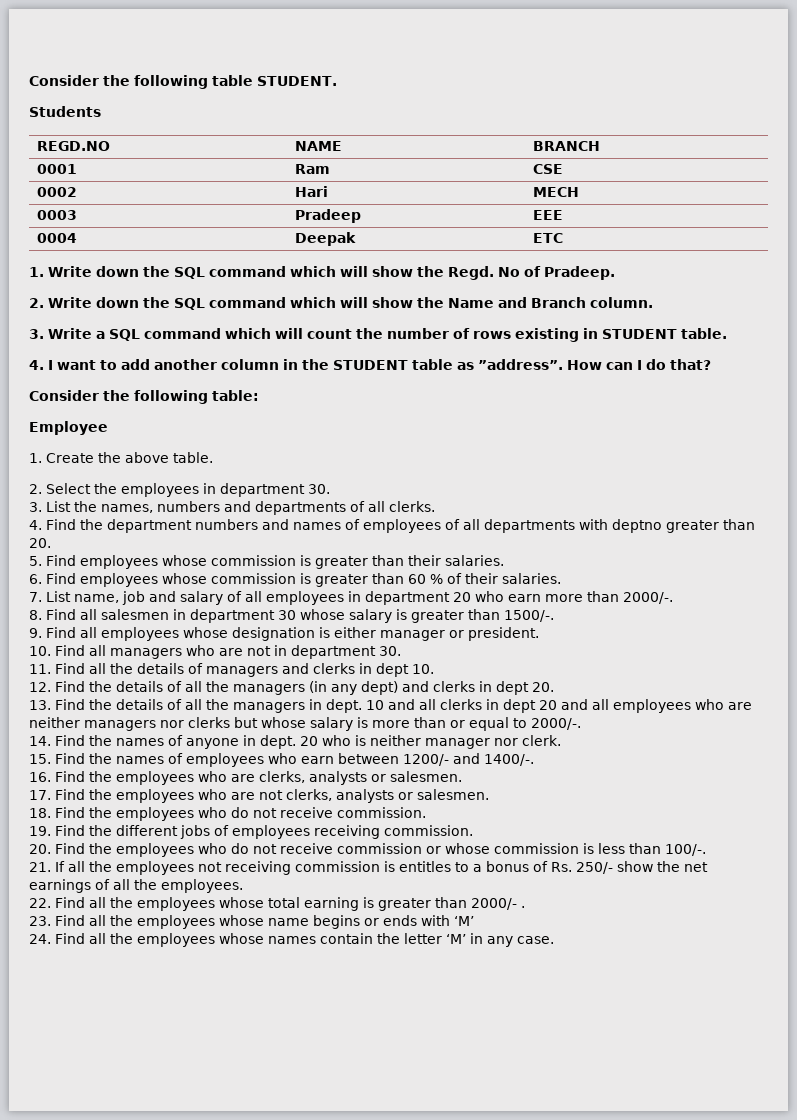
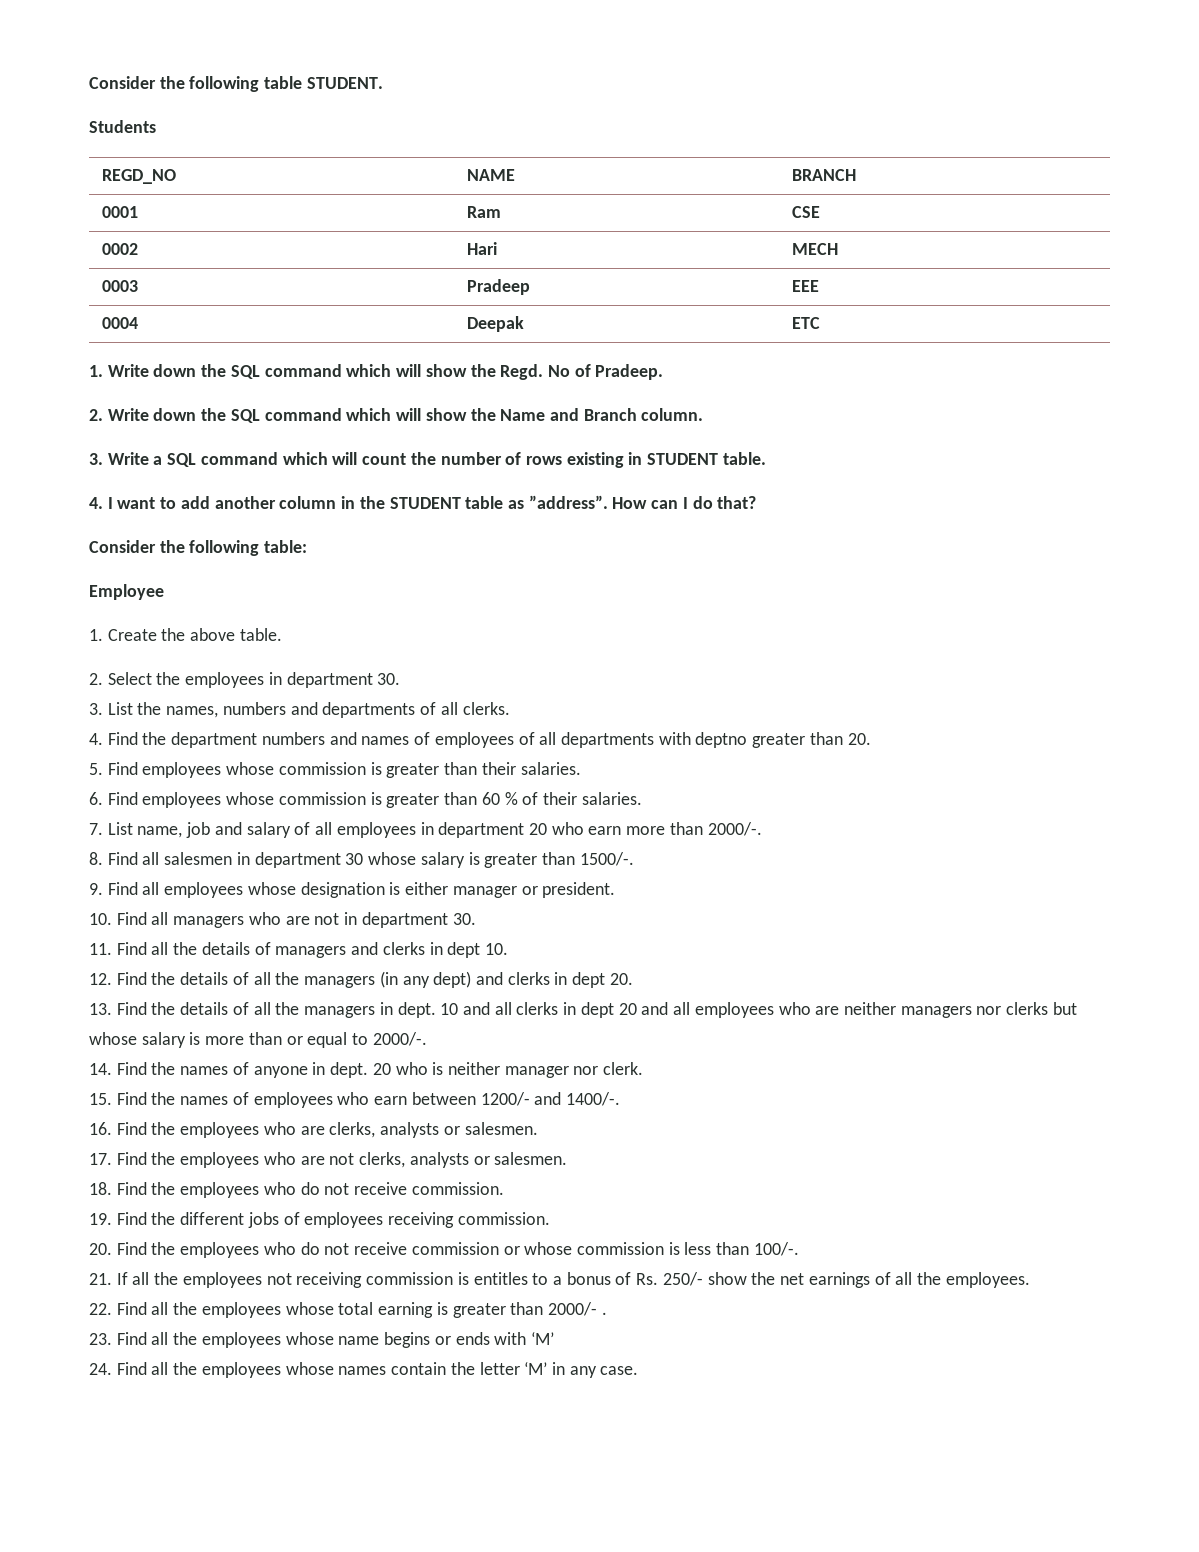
- REGD.NO | NAME | BRANCH
+ REGD_NO | NAME | BRANCH

